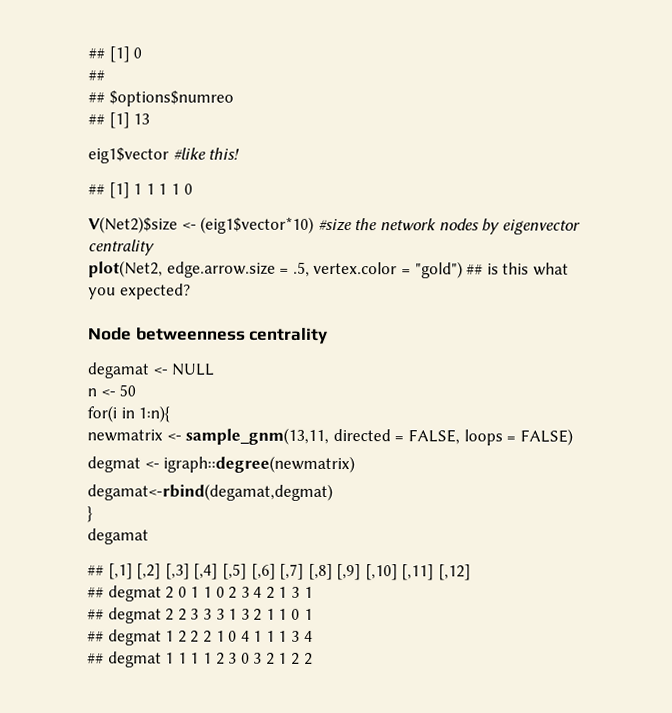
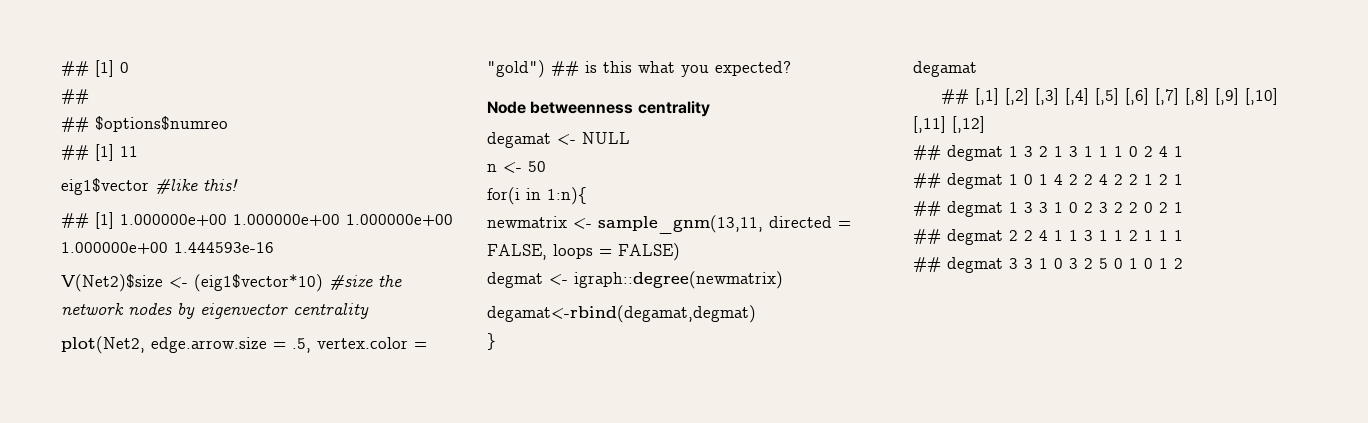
- ## [1] 13
+ ## [1] 11
- ## [1] 1 1 1 1 0
+ ## [1] 1.000000e+00 1.000000e+00 1.000000e+00 1.000000e+00 1.444593e-16
- ## degmat 2 0 1 1 0 2 3 4 2 1 3 1
+ ## degmat 1 3 2 1 3 1 1 1 0 2 4 1
+ ## degmat 1 0 1 4 2 2 4 2 2 1 2 1
+ ## degmat 1 3 3 1 0 2 3 2 2 0 2 1
- ## degmat 2 2 3 3 3 1 3 2 1 1 0 1
- ## degmat 1 2 2 2 1 0 4 1 1 1 3 4
- ## degmat 1 1 1 1 2 3 0 3 2 1 2 2
+ ## degmat 2 2 4 1 1 3 1 1 2 1 1 1
+ ## degmat 3 3 1 0 3 2 5 0 1 0 1 2

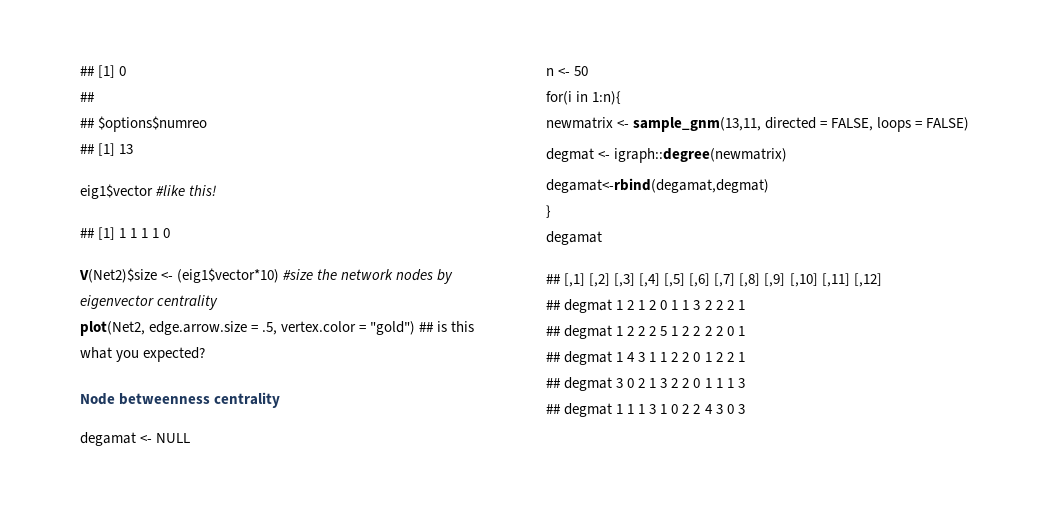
- ## [1] 11
+ ## [1] 13
- ## [1] 1.000000e+00 1.000000e+00 1.000000e+00 1.000000e+00 1.444593e-16
+ ## [1] 1 1 1 1 0
- ## degmat 1 3 2 1 3 1 1 1 0 2 4 1
- ## degmat 1 0 1 4 2 2 4 2 2 1 2 1
+ ## degmat 1 2 1 2 0 1 1 3 2 2 2 1
- ## degmat 1 3 3 1 0 2 3 2 2 0 2 1
- ## degmat 2 2 4 1 1 3 1 1 2 1 1 1
- ## degmat 3 3 1 0 3 2 5 0 1 0 1 2
+ ## degmat 1 2 2 2 5 1 2 2 2 2 0 1
+ ## degmat 1 4 3 1 1 2 2 0 1 2 2 1
+ ## degmat 3 0 2 1 3 2 2 0 1 1 1 3
+ ## degmat 1 1 1 3 1 0 2 2 4 3 0 3

